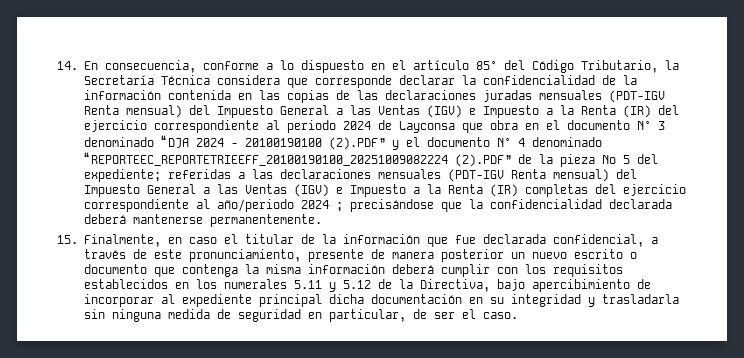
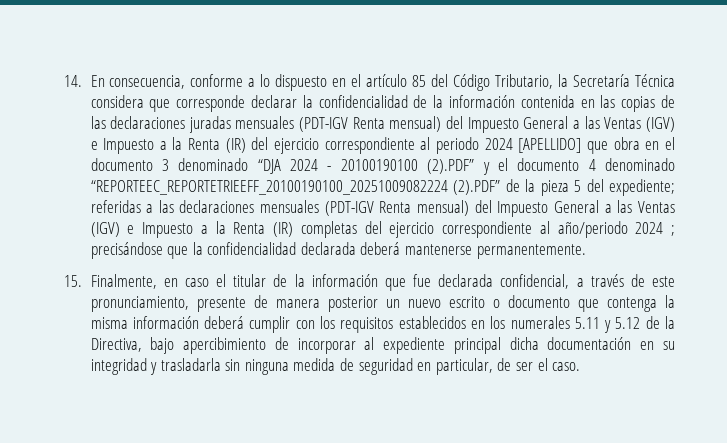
- 14. En consecuencia, conforme a lo dispuesto en el artículo 85° del Código Tributario, la Secretaría Técnica considera que corresponde declarar la confidencialidad de la información contenida en las copias de las declaraciones juradas mensuales (PDT-IGV Renta mensual) del Impuesto General a las Ventas (IGV) e Impuesto a la Renta (IR) del ejercicio correspondiente al periodo 2024 de Layconsa que obra en el documento N° 3 denominado “DJA 2024 - 20100190100 (2).PDF” y el documento N° 4 denominado “REPORTEEC_REPORTETRIEEFF_20100190100_20251009082224 (2).PDF” de la pieza Nº 5 del expediente;
+ 14. En consecuencia, conforme a lo dispuesto en el artículo 85 del Código Tributario, la Secretaría Técnica considera que corresponde declarar la confidencialidad de la información contenida en las copias de las declaraciones juradas mensuales (PDT-IGV Renta mensual) del Impuesto General a las Ventas (IGV) e Impuesto a la Renta (IR) del ejercicio correspondiente al periodo 2024 [APELLIDO] que obra en el documento 3 denominado “DJA 2024 - 20100190100 (2).PDF” y el documento 4 denominado “REPORTEEC_REPORTETRIEEFF_20100190100_20251009082224 (2).PDF” de la pieza 5 del expediente;

